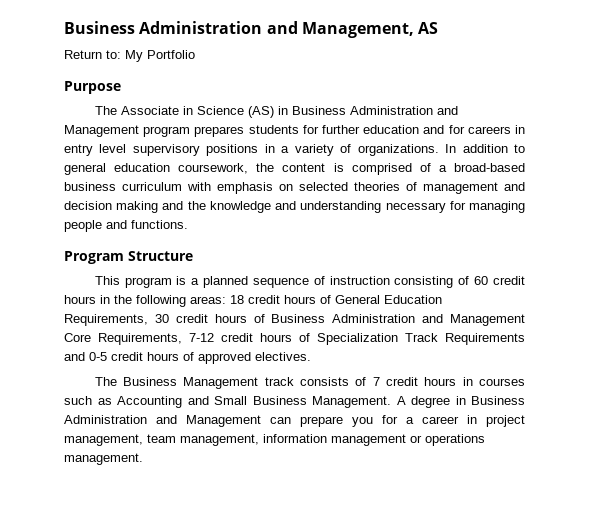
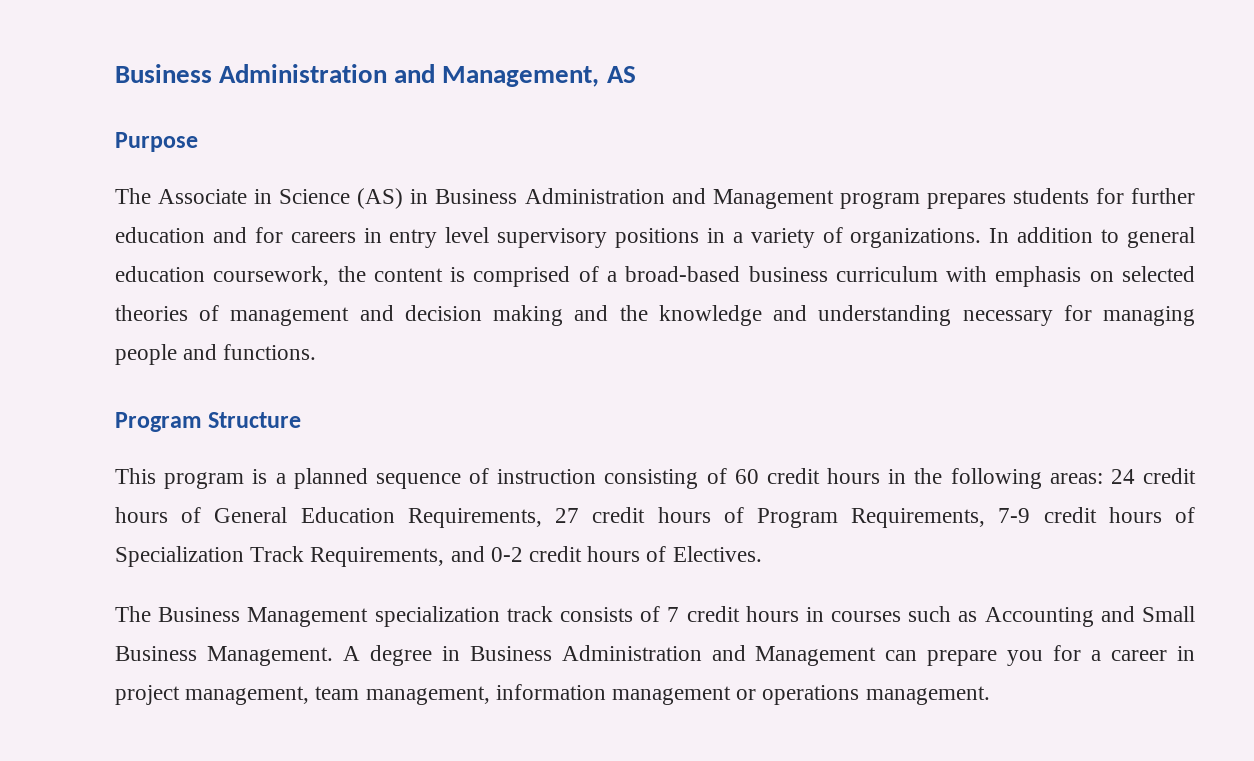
- Return to: My Portfolio
- This program is a planned sequence of instruction consisting of 60 credit hours in the following areas: 18 credit hours of General Education Requirements, 30 credit hours of Business Administration and Management Core Requirements, 7-12 credit hours of Specialization Track Requirements and 0-5 credit hours of approved electives.
+ This program is a planned sequence of instruction consisting of 60 credit hours in the following areas: 24 credit hours of General Education Requirements, 27 credit hours of Program Requirements, 7-9 credit hours of Specialization Track Requirements, and 0-2 credit hours of Electives.
- The Business Management track consists of 7 credit hours in courses such as Accounting and Small Business Management.
+ The Business Management specialization track consists of 7 credit hours in courses such as Accounting and Small Business Management.

